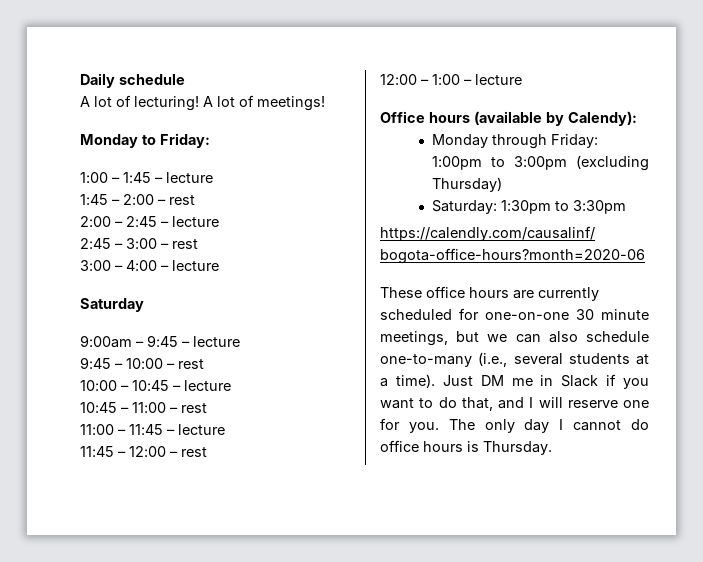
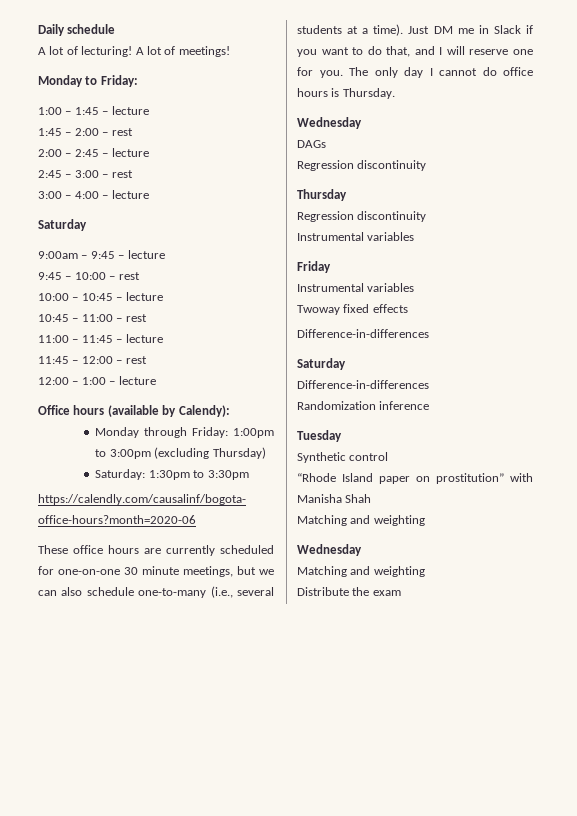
  The only day I cannot do office hours is Thursday.
+ Wednesday
+ DAGs
+ Regression discontinuity
+ Thursday
+ Regression discontinuity
+ Instrumental variables
+ Friday
+ Instrumental variables
+ Twoway fixed effects
+ Difference-in-differences
+ Saturday
+ Difference-in-differences
+ Randomization inference
+ Tuesday
+ Synthetic control
+ “Rhode Island paper on prostitution” with Manisha Shah
+ Matching and weighting
+ Wednesday
+ Matching and weighting
+ Distribute the exam

